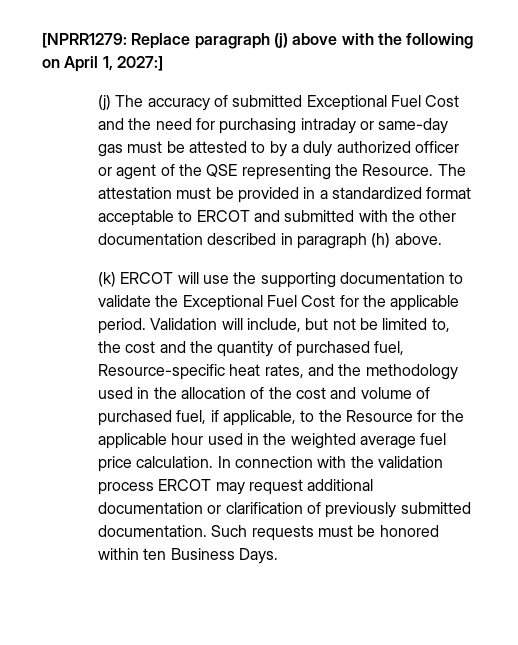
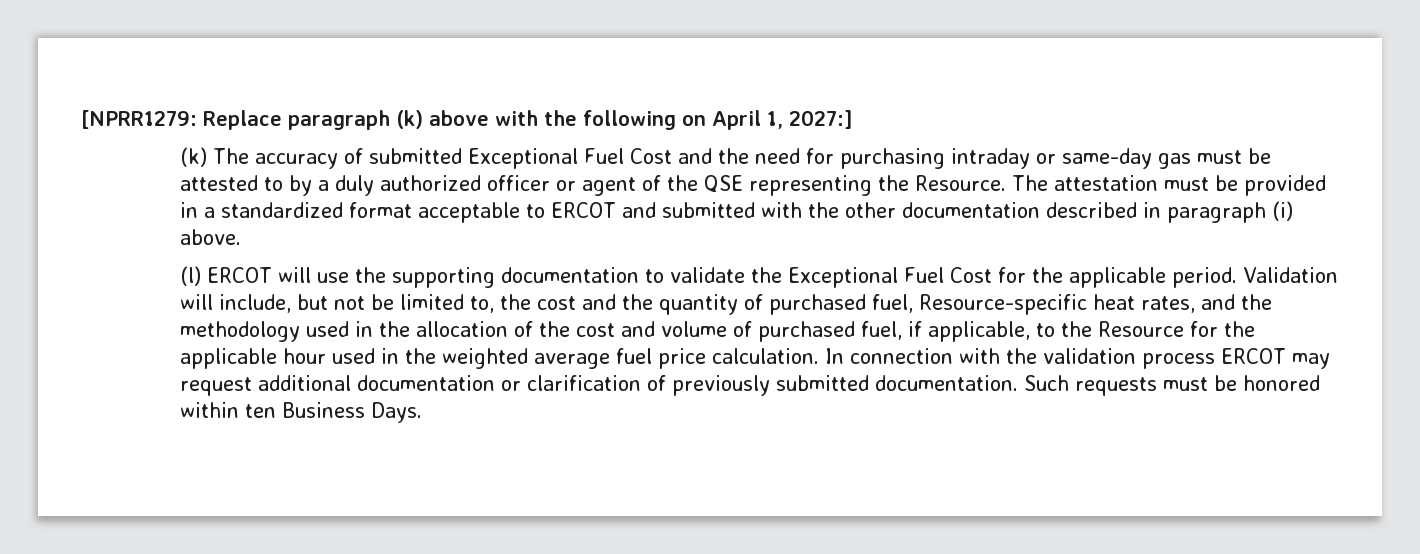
- [NPRR1279: Replace paragraph (j) above with the following on April 1, 2027:]
+ [NPRR1279: Replace paragraph (k) above with the following on April 1, 2027:]
- (j) The accuracy of submitted Exceptional Fuel Cost and the need for purchasing intraday or same-day gas must be attested to by a duly authorized officer or agent of the QSE representing the Resource.
+ (k) The accuracy of submitted Exceptional Fuel Cost and the need for purchasing intraday or same-day gas must be attested to by a duly authorized officer or agent of the QSE representing the Resource.
- The attestation must be provided in a standardized format acceptable to ERCOT and submitted with the other documentation described in paragraph (h) above.
+ The attestation must be provided in a standardized format acceptable to ERCOT and submitted with the other documentation described in paragraph (i) above.
- (k) ERCOT will use the supporting documentation to validate the Exceptional Fuel Cost for the applicable period.
+ (l) ERCOT will use the supporting documentation to validate the Exceptional Fuel Cost for the applicable period.

